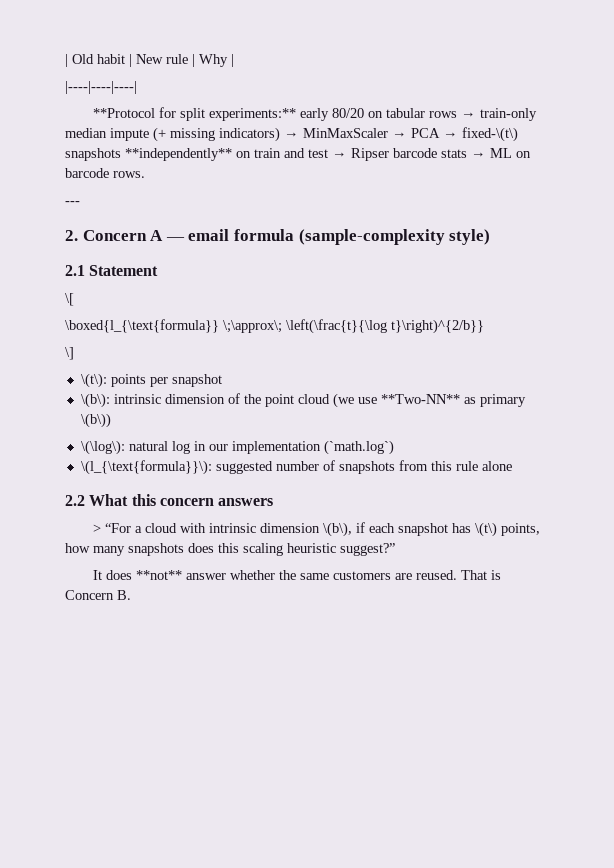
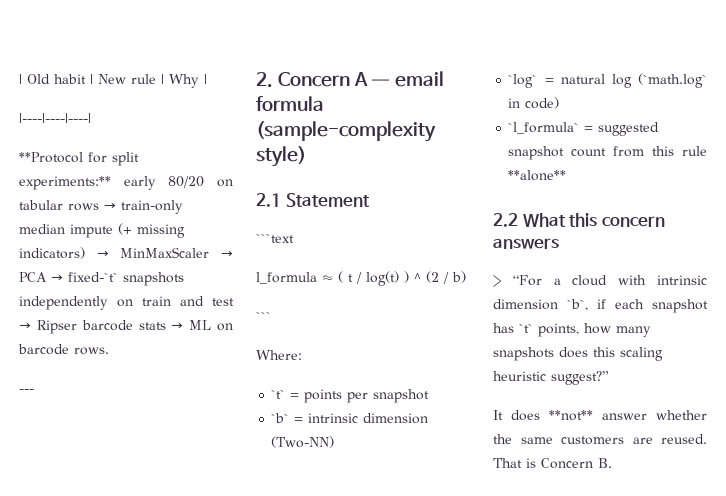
- **Protocol for split experiments:** early 80/20 on tabular rows → train-only median impute (+ missing indicators) → MinMaxScaler → PCA → fixed-\(t\) snapshots **independently** on train and test → Ripser barcode stats → ML on barcode rows.
+ **Protocol for split experiments:** early 80/20 on tabular rows → train-only median impute (+ missing indicators) → MinMaxScaler → PCA → fixed-`t` snapshots independently on train and test → Ripser barcode stats → ML on barcode rows.
- \[
- \boxed{l_{\text{formula}} \;\approx\; \left(\frac{t}{\log t}\right)^{2/b}}
- \]
- \(t\): points per snapshot
- \(b\): intrinsic dimension of the point cloud (we use **Two-NN** as primary \(b\))
- \(\log\): natural log in our implementation (`math.log`)
- \(l_{\text{formula}}\): suggested number of snapshots from this rule alone
+ ```text
+ l_formula ≈ ( t / log(t) ) ^ (2 / b)
+ ```
+ Where:
+ `t` = points per snapshot
+ `b` = intrinsic dimension (Two-NN)
+ `log` = natural log (`math.log` in code)
+ `l_formula` = suggested snapshot count from this rule **alone**
- > “For a cloud with intrinsic dimension \(b\), if each snapshot has \(t\) points, how many snapshots does this scaling heuristic suggest?”
+ > “For a cloud with intrinsic dimension `b`, if each snapshot has `t` points, how many snapshots does this scaling heuristic suggest?”

